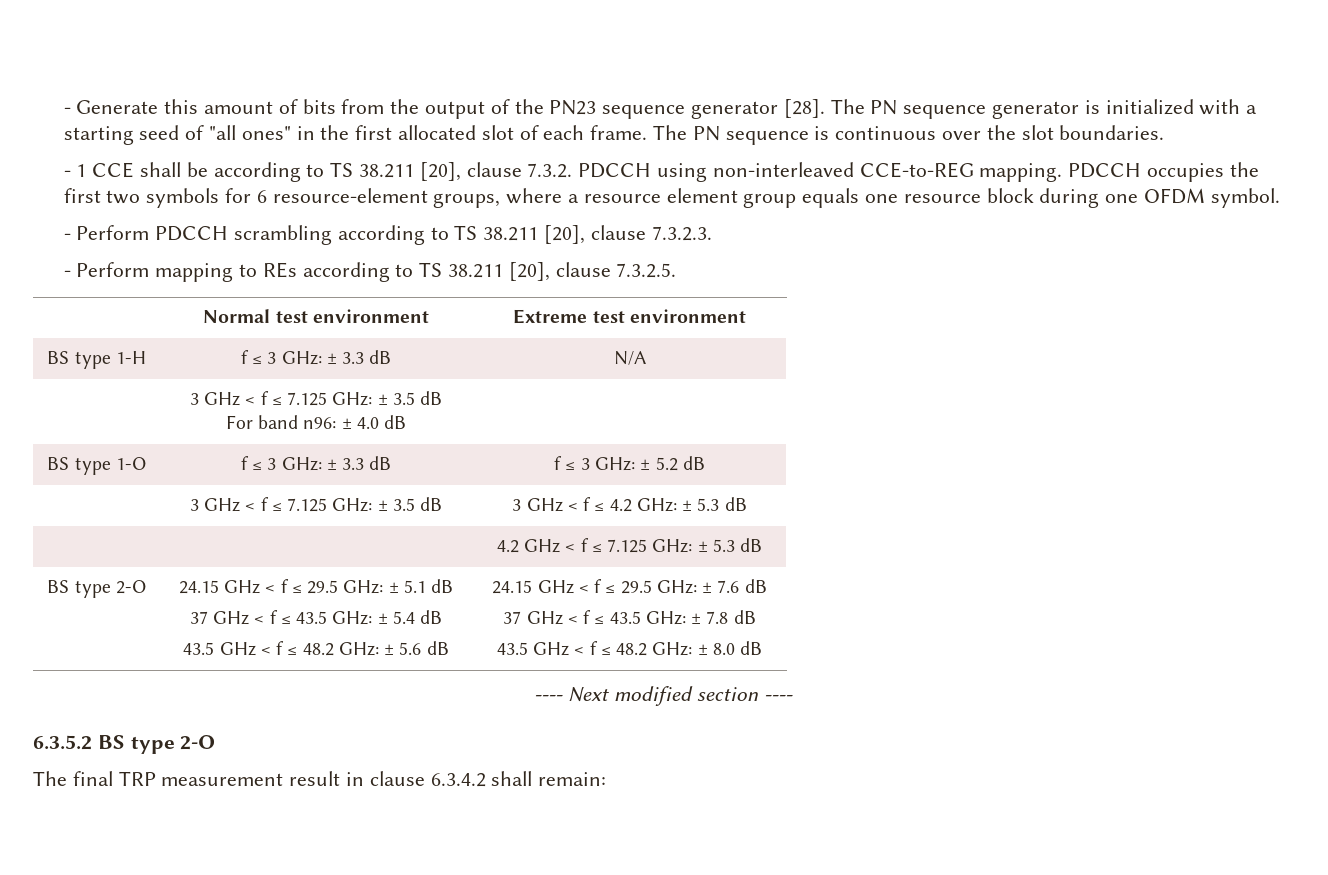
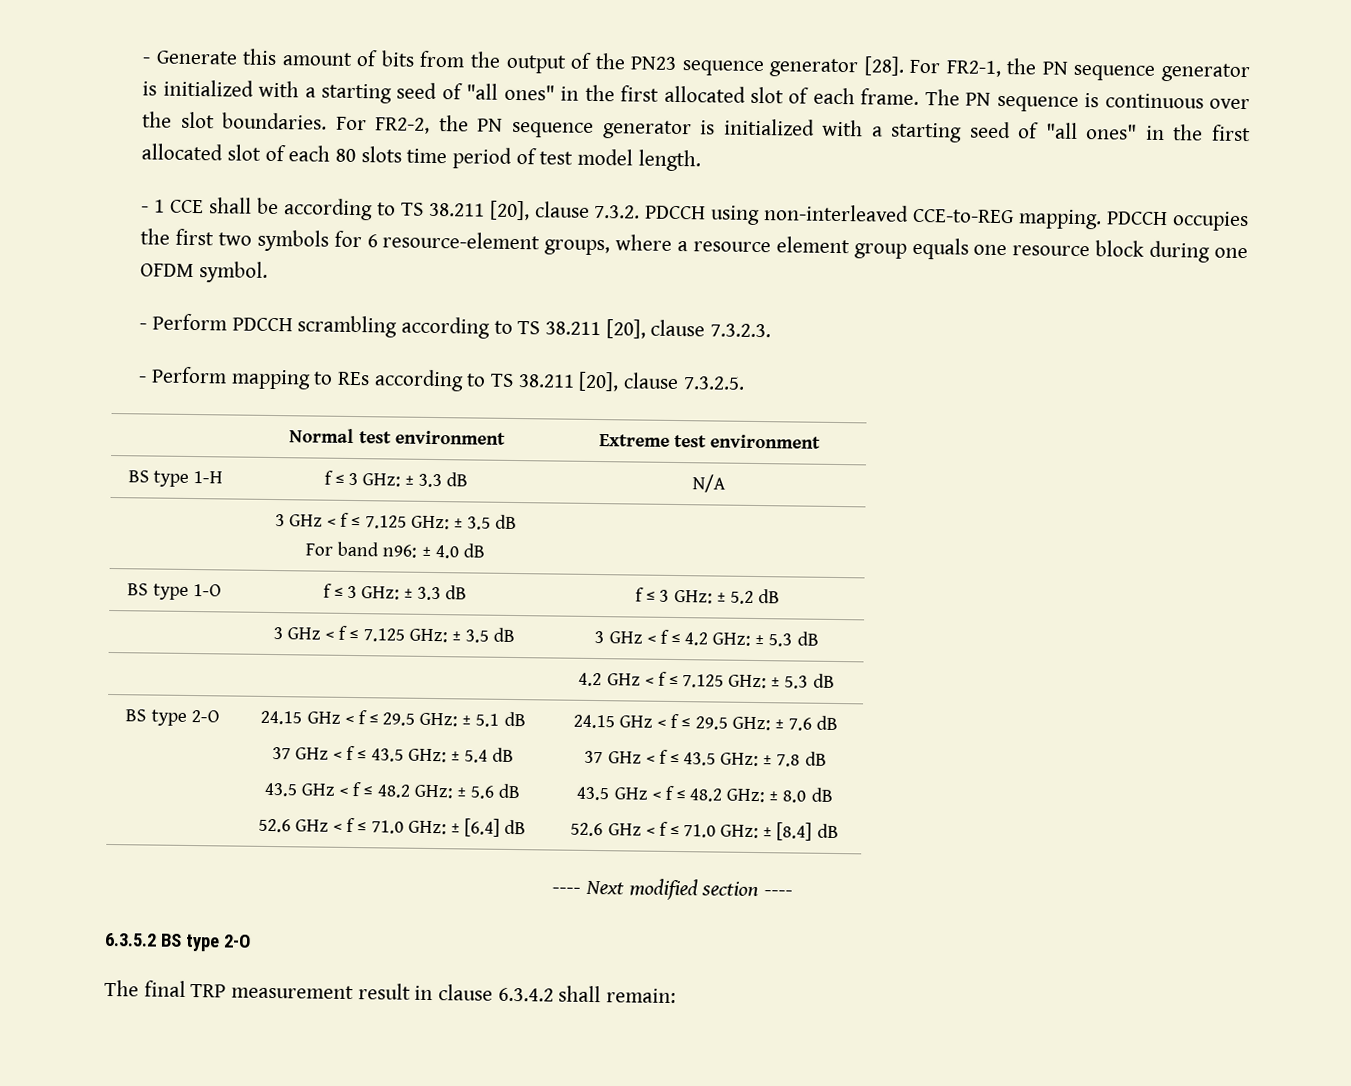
- The PN sequence generator is initialized with a starting seed of "all ones" in the first allocated slot of each frame.
+ For FR2-1, the PN sequence generator is initialized with a starting seed of "all ones" in the first allocated slot of each frame.
+ For FR2-2, the PN sequence generator is initialized with a starting seed of "all ones" in the first allocated slot of each 80 slots time period of test model length.
+ 52.6 GHz < f ≤ 71.0 GHz: ± [6.4] dB
+ 52.6 GHz < f ≤ 71.0 GHz: ± [8.4] dB

